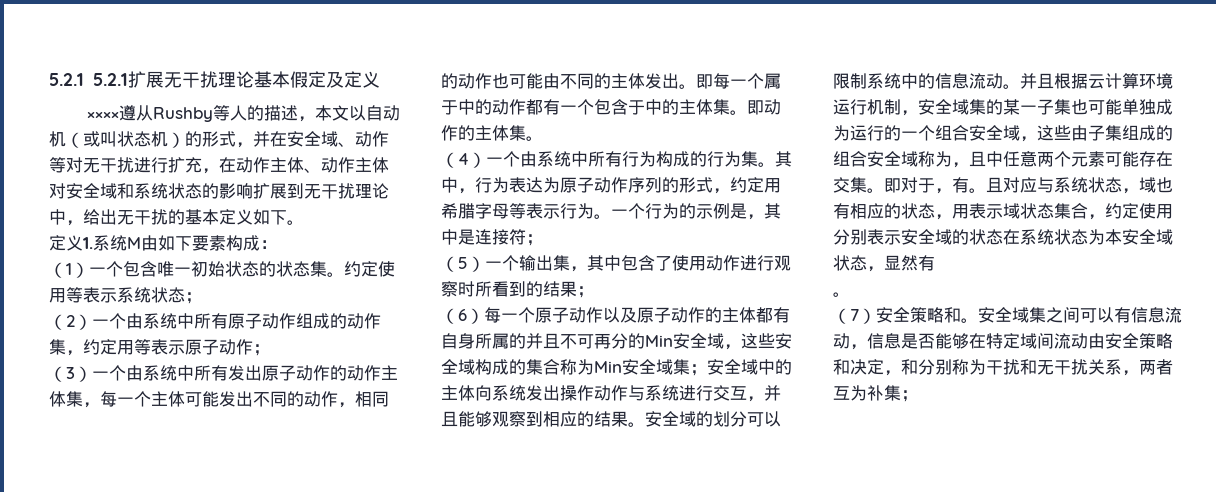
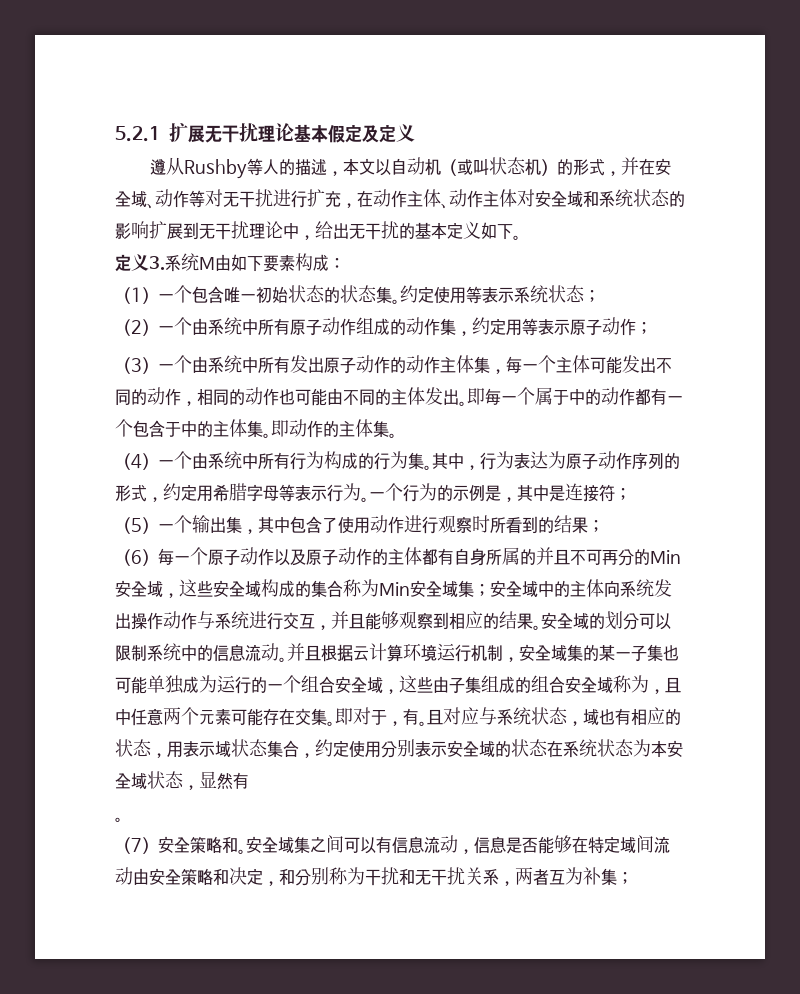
- 5.2.1 5.2.1扩展无干扰理论基本假定及定义
+ 5.2.1扩展无干扰理论基本假定及定义
- ××××遵从Rushby等人的描述，本文以自动机（或叫状态机）的形式，并在安全域、动作等对无干扰进行扩充，在动作主体、动作主体对安全域和系统状态的影响扩展到无干扰理论中，给出无干扰的基本定义如下。
+ 遵从Rushby等人的描述，本文以自动机（或叫状态机）的形式，并在安全域、动作等对无干扰进行扩充，在动作主体、动作主体对安全域和系统状态的影响扩展到无干扰理论中，给出无干扰的基本定义如下。
- 定义1.系统M由如下要素构成：
+ 定义3.系统M由如下要素构成：

